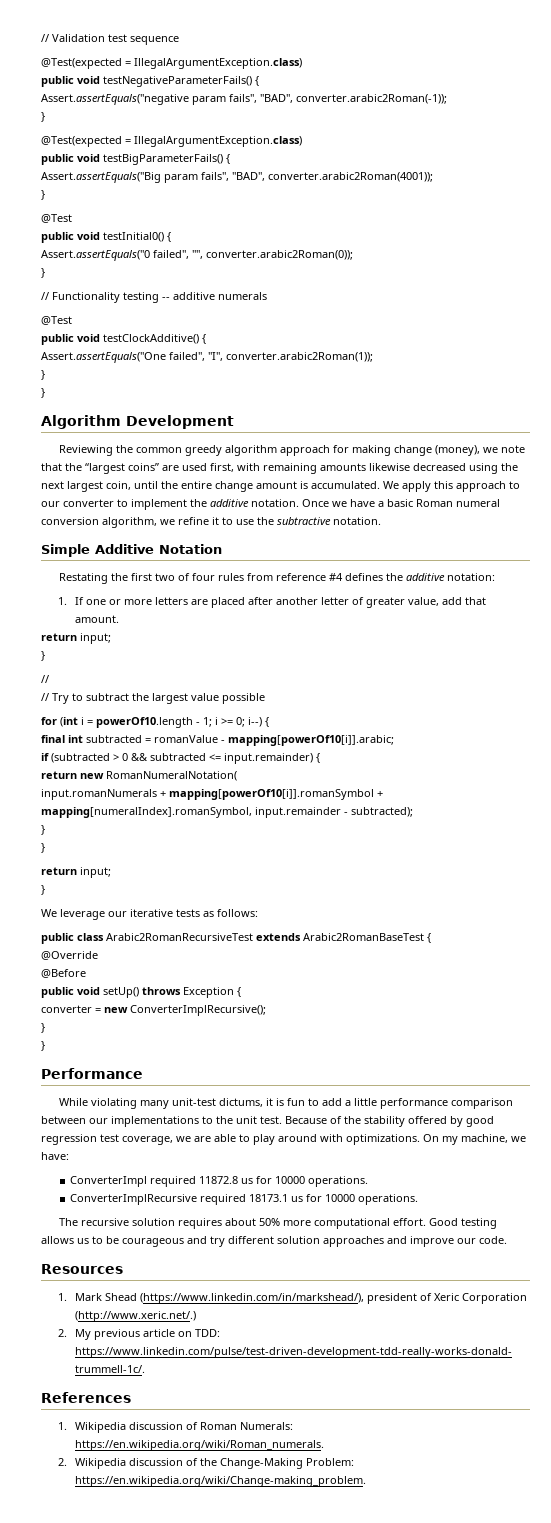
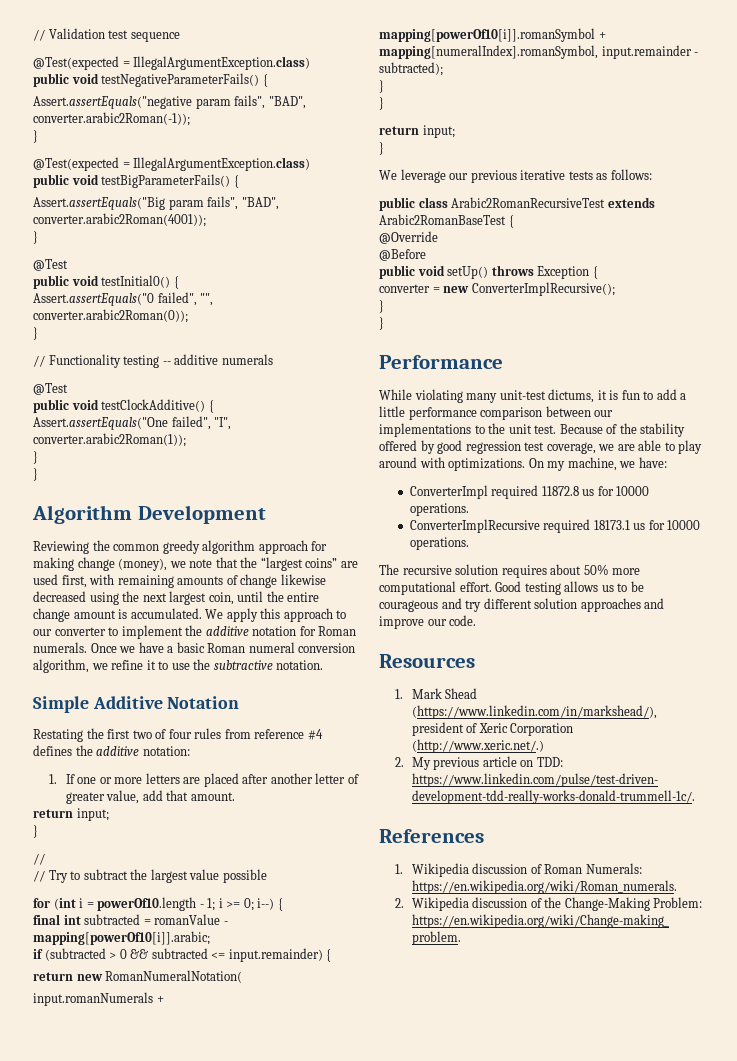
- Reviewing the common greedy algorithm approach for making change (money), we note that the “largest coins” are used first, with remaining amounts likewise decreased using the next largest coin, until the entire change amount is accumulated.
+ Reviewing the common greedy algorithm approach for making change (money), we note that the “largest coins” are used first, with remaining amounts of change likewise decreased using the next largest coin, until the entire change amount is accumulated.
- We apply this approach to our converter to implement the additive notation.
+ We apply this approach to our converter to implement the additive notation for Roman numerals.
- We leverage our iterative tests as follows:
+ We leverage our previous iterative tests as follows:

